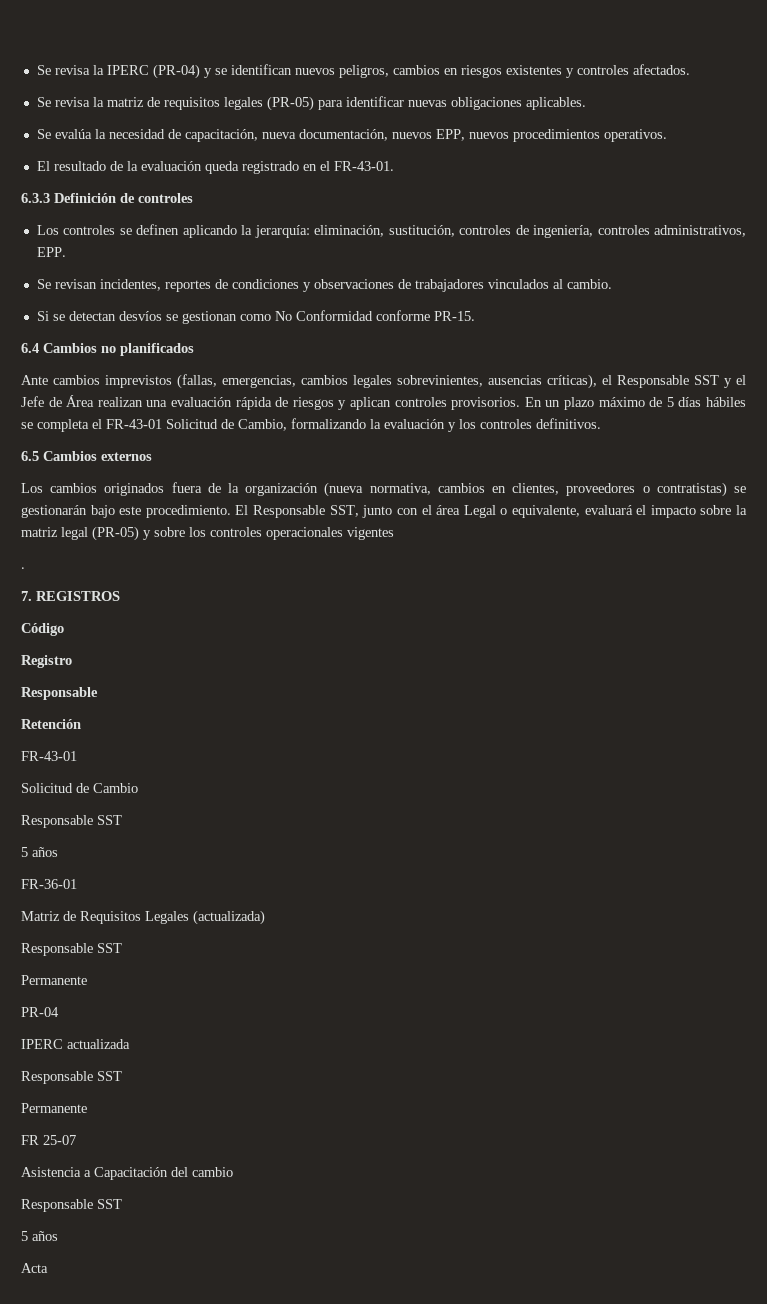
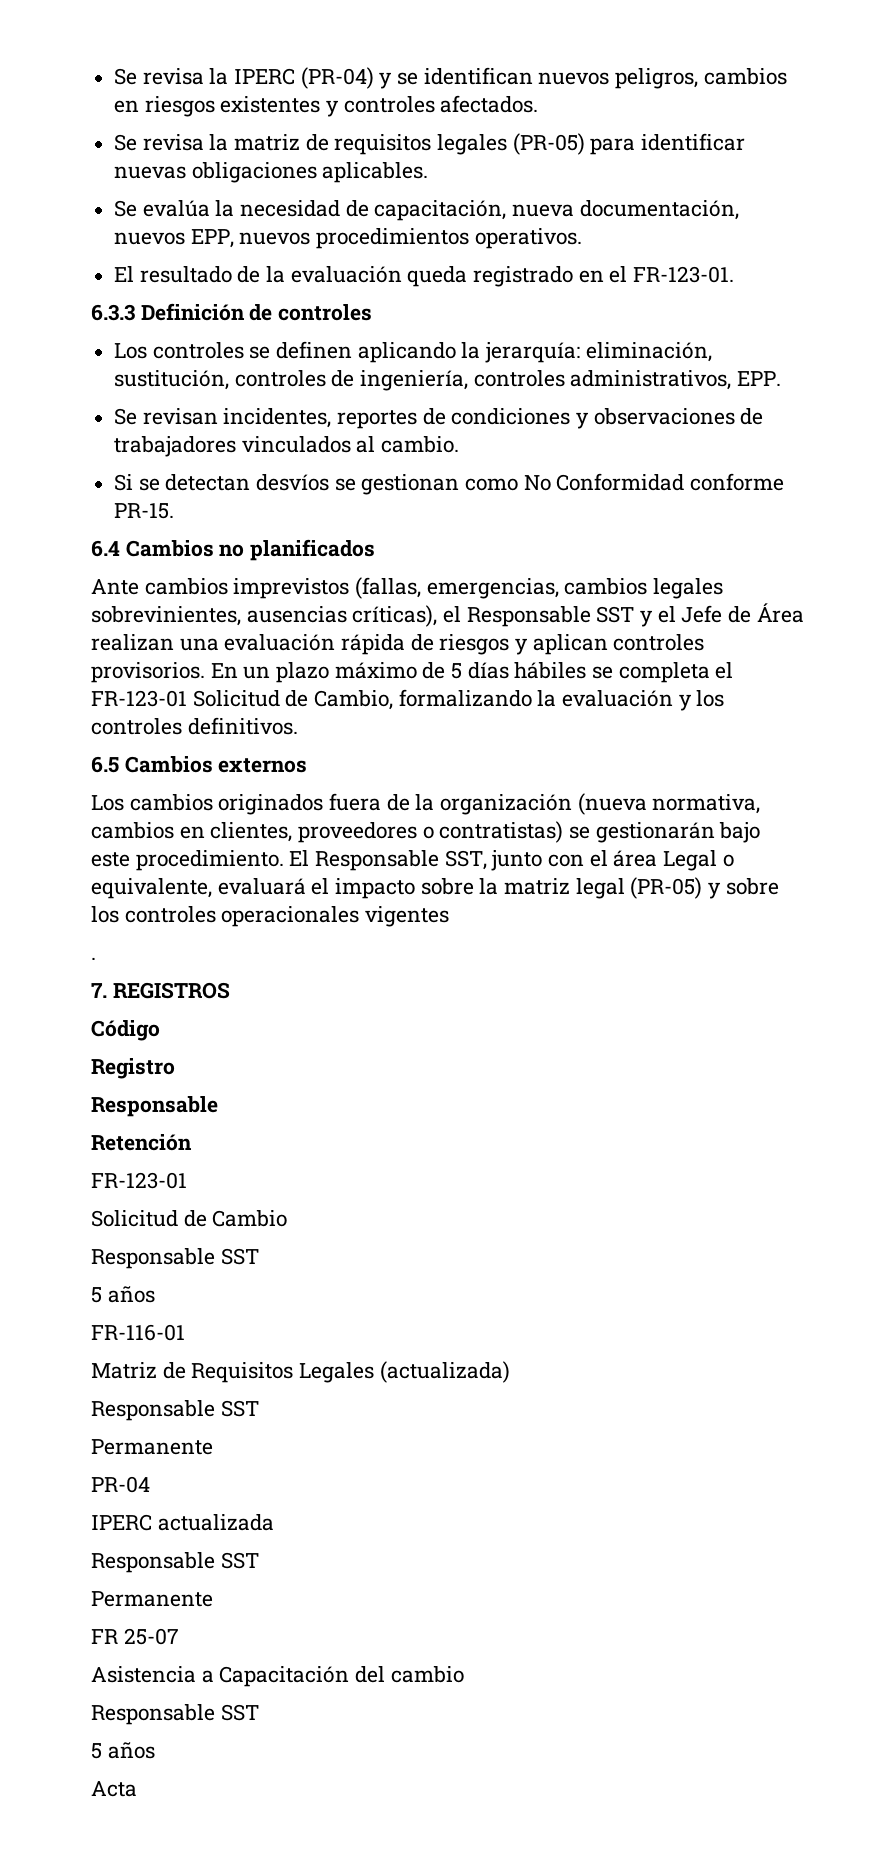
- El resultado de la evaluación queda registrado en el FR-43-01.
+ El resultado de la evaluación queda registrado en el FR-123-01.
- En un plazo máximo de 5 días hábiles se completa el FR-43-01 Solicitud de Cambio, formalizando la evaluación y los controles definitivos.
+ En un plazo máximo de 5 días hábiles se completa el FR-123-01 Solicitud de Cambio, formalizando la evaluación y los controles definitivos.
  Retención
- FR-43-01
+ FR-123-01
- FR-36-01
+ FR-116-01

